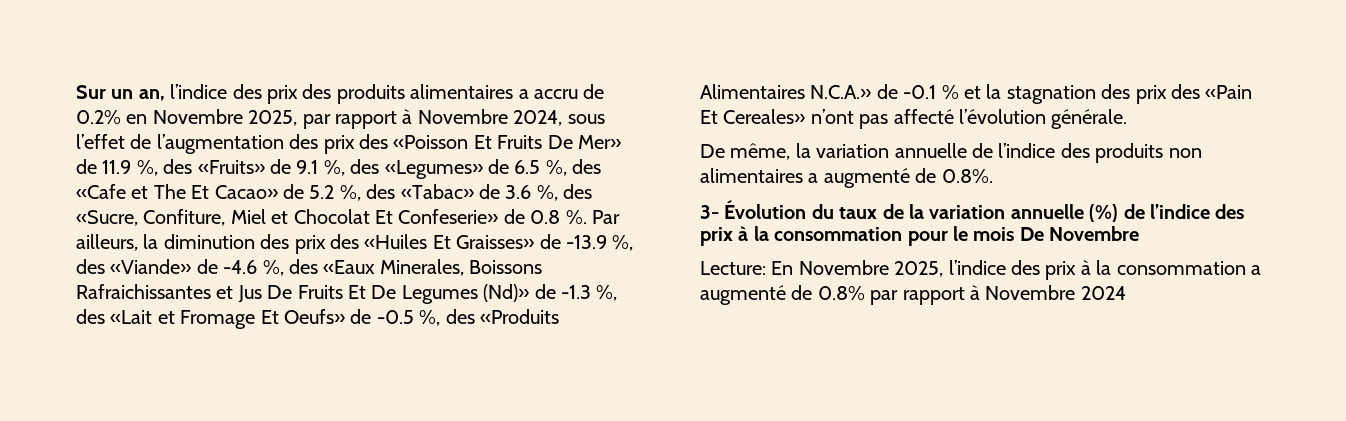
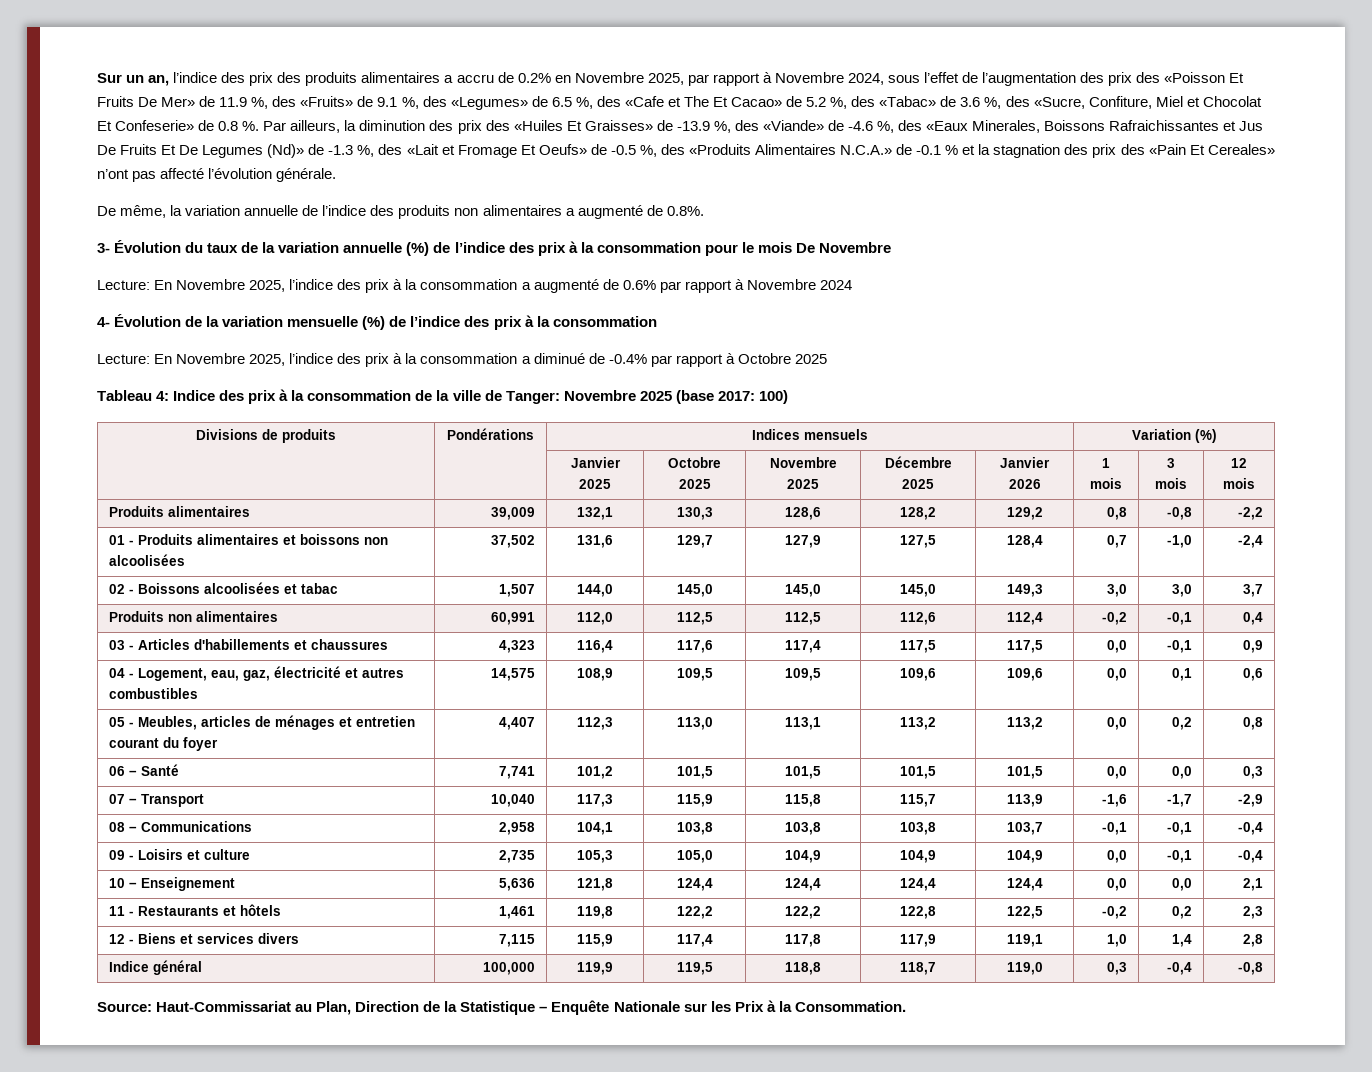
- Lecture: En Novembre 2025, l’indice des prix à la consommation a augmenté de 0.8% par rapport à Novembre 2024
+ Lecture: En Novembre 2025, l’indice des prix à la consommation a augmenté de 0.6% par rapport à Novembre 2024
+ 4- Évolution de la variation mensuelle (%) de l’indice des prix à la consommation
+ Lecture: En Novembre 2025, l’indice des prix à la consommation a diminué de -0.4% par rapport à Octobre 2025
+ Tableau 4: Indice des prix à la consommation de la ville de Tanger: Novembre 2025 (base 2017: 100)
+ Divisions de produits | Pondérations | Indices mensuels | Variation (%)
+ | | Janvier 2025 | Octobre 2025 | Novembre 2025 | Décembre 2025 | Janvier 2026 | 1 mois | 3 mois | 12 mois
+ Produits alimentaires | 39,009 | 132,1 | 130,3 | 128,6 | 128,2 | 129,2 | 0,8 | -0,8 | -2,2
+ 01 - Produits alimentaires et boissons non alcoolisées | 37,502 | 131,6 | 129,7 | 127,9 | 127,5 | 128,4 | 0,7 | -1,0 | -2,4
+ 02 - Boissons alcoolisées et tabac | 1,507 | 144,0 | 145,0 | 145,0 | 145,0 | 149,3 | 3,0 | 3,0 | 3,7
+ Produits non alimentaires | 60,991 | 112,0 | 112,5 | 112,5 | 112,6 | 112,4 | -0,2 | -0,1 | 0,4
+ 03 - Articles d'habillements et chaussures | 4,323 | 116,4 | 117,6 | 117,4 | 117,5 | 117,5 | 0,0 | -0,1 | 0,9
+ 04 - Logement, eau, gaz, électricité et autres combustibles | 14,575 | 108,9 | 109,5 | 109,5 | 109,6 | 109,6 | 0,0 | 0,1 | 0,6
+ 05 - Meubles, articles de ménages et entretien courant du foyer | 4,407 | 112,3 | 113,0 | 113,1 | 113,2 | 113,2 | 0,0 | 0,2 | 0,8
+ 06 – Santé | 7,741 | 101,2 | 101,5 | 101,5 | 101,5 | 101,5 | 0,0 | 0,0 | 0,3
+ 07 – Transport | 10,040 | 117,3 | 115,9 | 115,8 | 115,7 | 113,9 | -1,6 | -1,7 | -2,9
+ 08 – Communications | 2,958 | 104,1 | 103,8 | 103,8 | 103,8 | 103,7 | -0,1 | -0,1 | -0,4
+ 09 - Loisirs et culture | 2,735 | 105,3 | 105,0 | 104,9 | 104,9 | 104,9 | 0,0 | -0,1 | -0,4
+ 10 – Enseignement | 5,636 | 121,8 | 124,4 | 124,4 | 124,4 | 124,4 | 0,0 | 0,0 | 2,1
+ 11 - Restaurants et hôtels | 1,461 | 119,8 | 122,2 | 122,2 | 122,8 | 122,5 | -0,2 | 0,2 | 2,3
+ 12 - Biens et services divers | 7,115 | 115,9 | 117,4 | 117,8 | 117,9 | 119,1 | 1,0 | 1,4 | 2,8
+ Indice général | 100,000 | 119,9 | 119,5 | 118,8 | 118,7 | 119,0 | 0,3 | -0,4 | -0,8
+ Source: Haut-Commissariat au Plan, Direction de la Statistique – Enquête Nationale sur les Prix à la Consommation.

